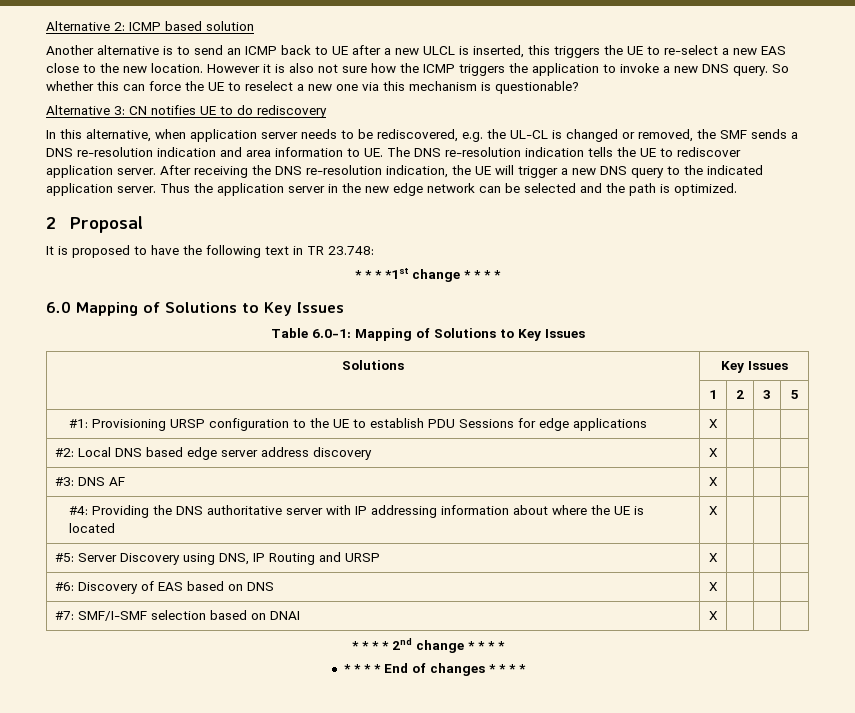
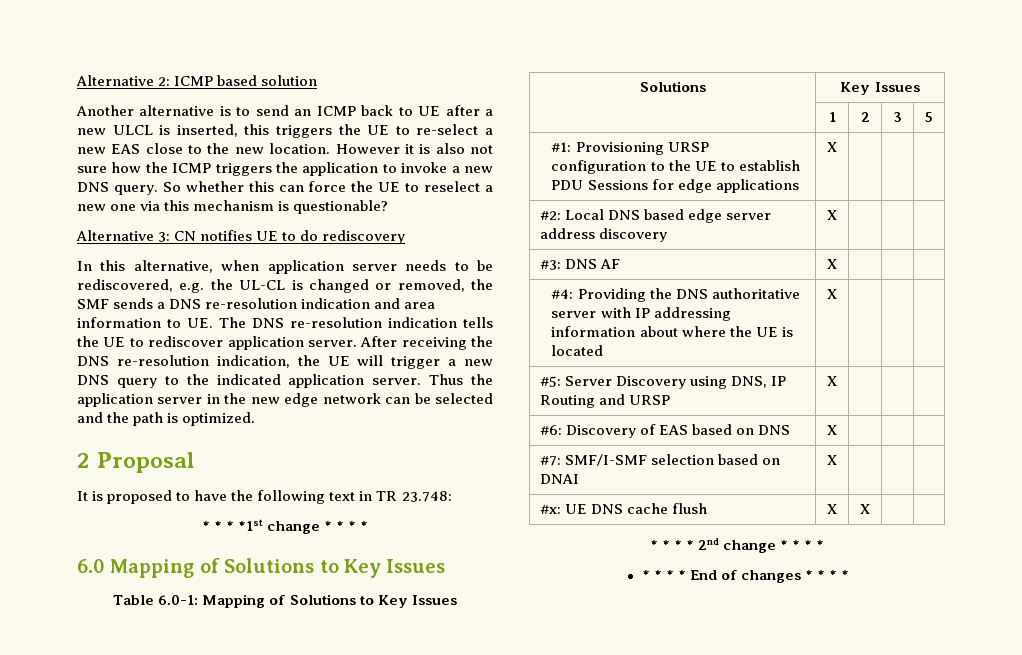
+ #x: UE DNS cache flush | X | X | |

